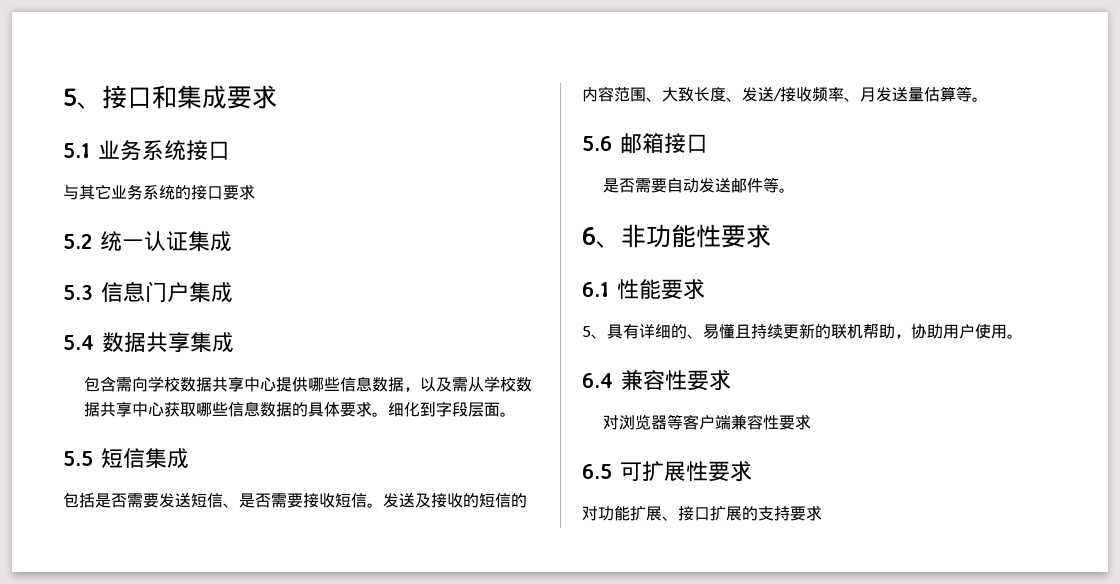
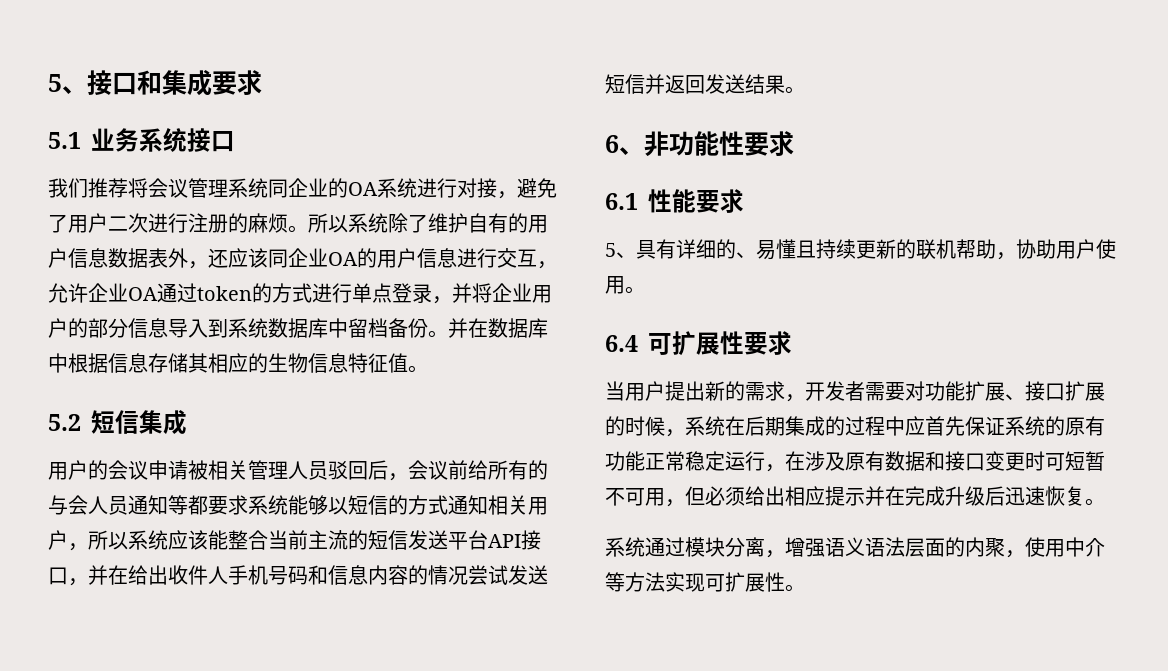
- 与其它业务系统的接口要求
- 5.2统一认证集成
- 5.3信息门户集成
- 5.4数据共享集成
- 包含需向学校数据共享中心提供哪些信息数据，以及需从学校数据共享中心获取哪些信息数据的具体要求。细化到字段层面。
- 5.5短信集成
+ 我们推荐将会议管理系统同企业的OA系统进行对接，避免了用户二次进行注册的麻烦。所以系统除了维护自有的用户信息数据表外，还应该同企业OA的用户信息进行交互，允许企业OA通过token的方式进行单点登录，并将企业用户的部分信息导入到系统数据库中留档备份。并在数据库中根据信息存储其相应的生物信息特征值。
+ 5.2短信集成
- 包括是否需要发送短信、是否需要接收短信。发送及接收的短信的内容范围、大致长度、发送/接收频率、月发送量估算等。
- 5.6邮箱接口
- 是否需要自动发送邮件等。
+ 用户的会议申请被相关管理人员驳回后，会议前给所有的与会人员通知等都要求系统能够以短信的方式通知相关用户，所以系统应该能整合当前主流的短信发送平台API接口，并在给出收件人手机号码和信息内容的情况尝试发送短信并返回发送结果。
- 6.4兼容性要求
- 对浏览器等客户端兼容性要求
- 6.5可扩展性要求
- 对功能扩展、接口扩展的支持要求
+ 6.4可扩展性要求
+ 当用户提出新的需求，开发者需要对功能扩展、接口扩展的时候，系统在后期集成的过程中应首先保证系统的原有功能正常稳定运行，在涉及原有数据和接口变更时可短暂不可用，但必须给出相应提示并在完成升级后迅速恢复。
+ 系统通过模块分离，增强语义语法层面的内聚，使用中介等方法实现可扩展性。

